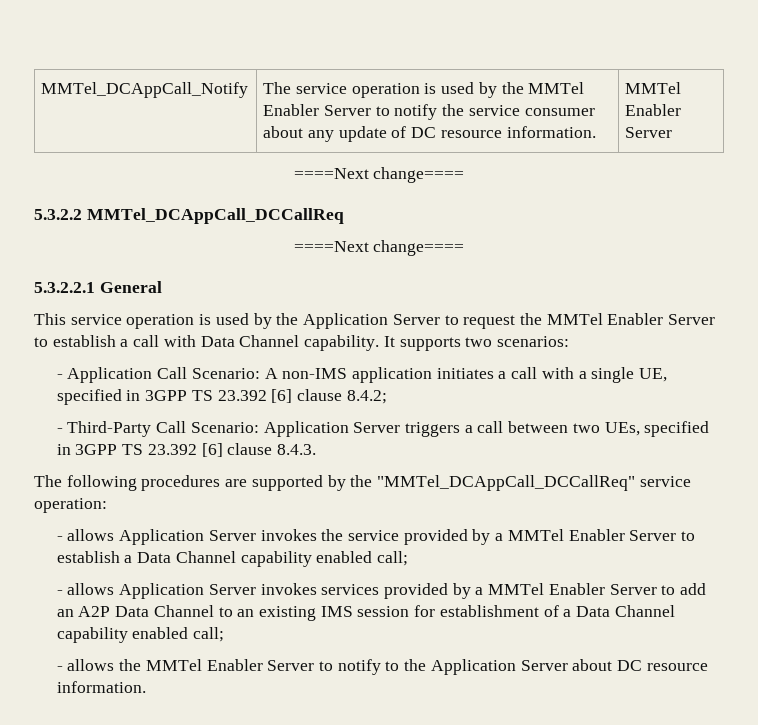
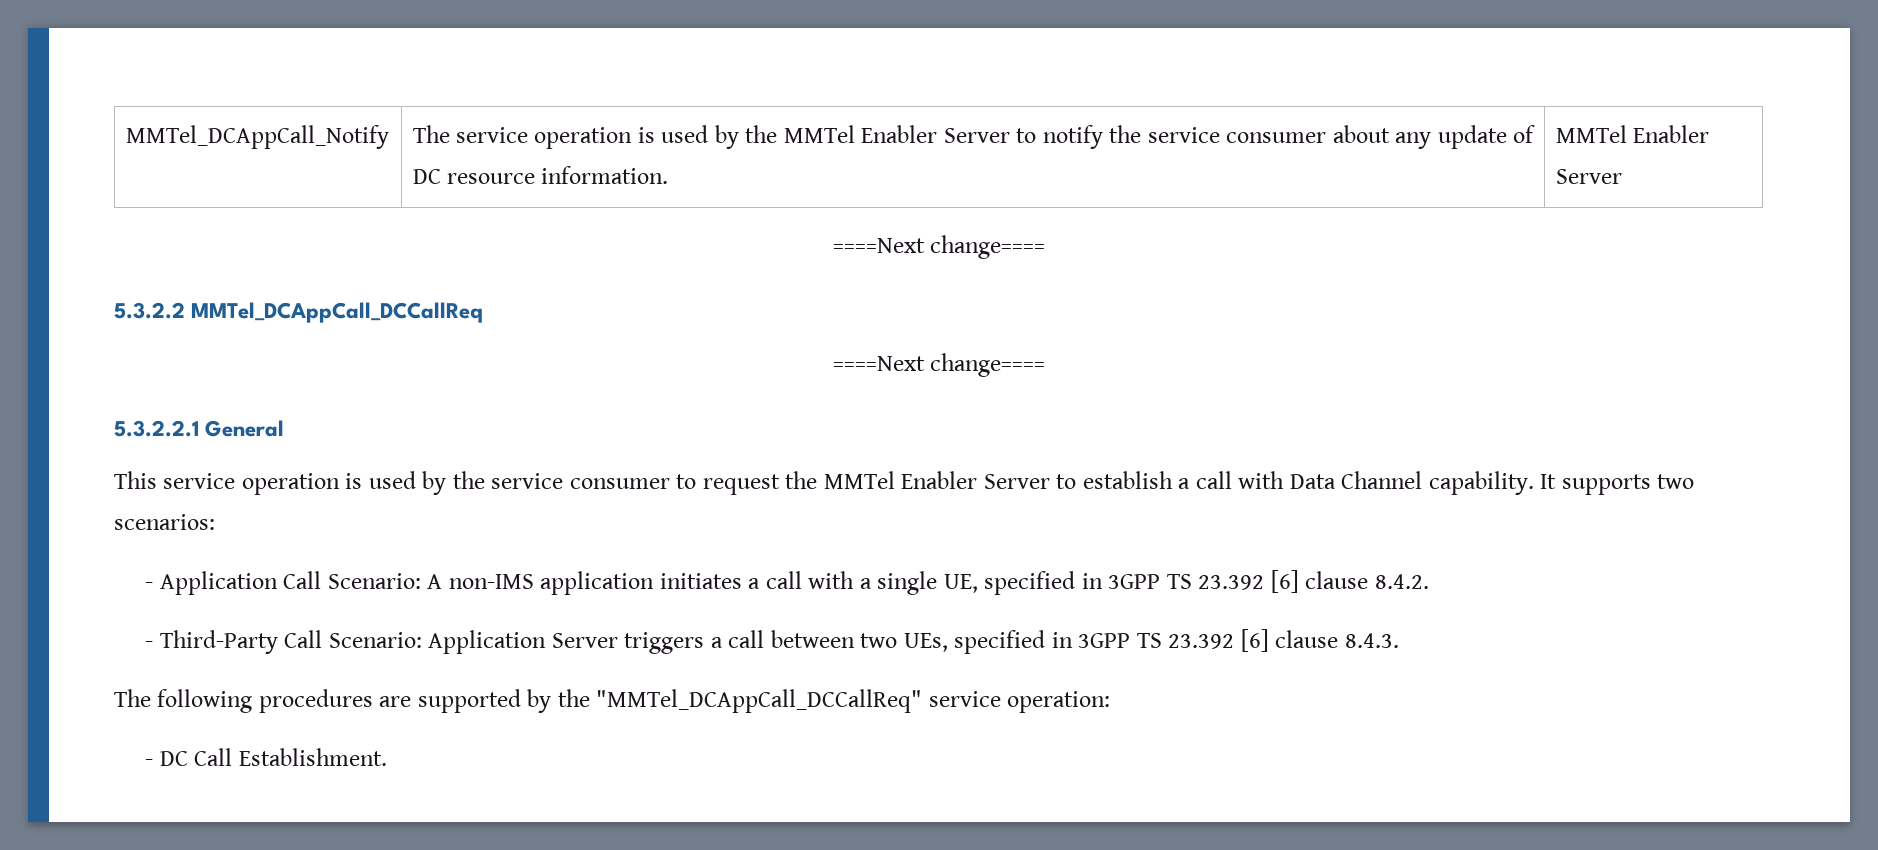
- This service operation is used by the Application Server to request the MMTel Enabler Server to establish a call with Data Channel capability.
+ This service operation is used by the service consumer to request the MMTel Enabler Server to establish a call with Data Channel capability.
- - Application Call Scenario: A non-IMS application initiates a call with a single UE, specified in 3GPP TS 23.392 [6] clause 8.4.2;
+ - Application Call Scenario: A non-IMS application initiates a call with a single UE, specified in 3GPP TS 23.392 [6] clause 8.4.2.
- - allows Application Server invokes the service provided by a MMTel Enabler Server to establish a Data Channel capability enabled call;
- - allows Application Server invokes services provided by a MMTel Enabler Server to add an A2P Data Channel to an existing IMS session for establishment of a Data Channel capability enabled call;
- - allows the MMTel Enabler Server to notify to the Application Server about DC resource information.
+ - DC Call Establishment.

